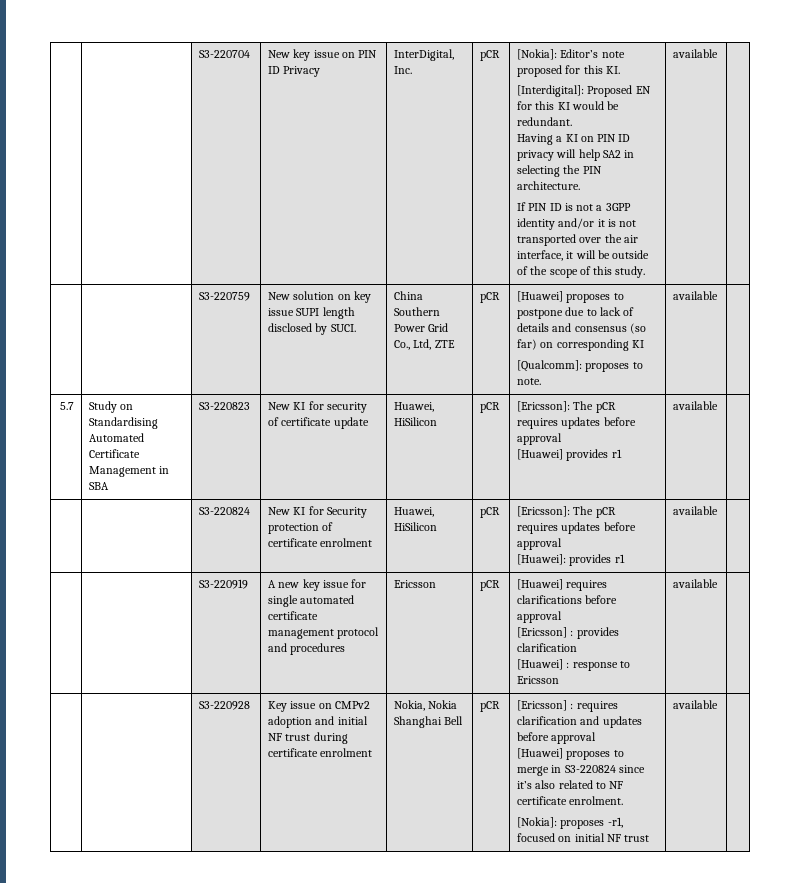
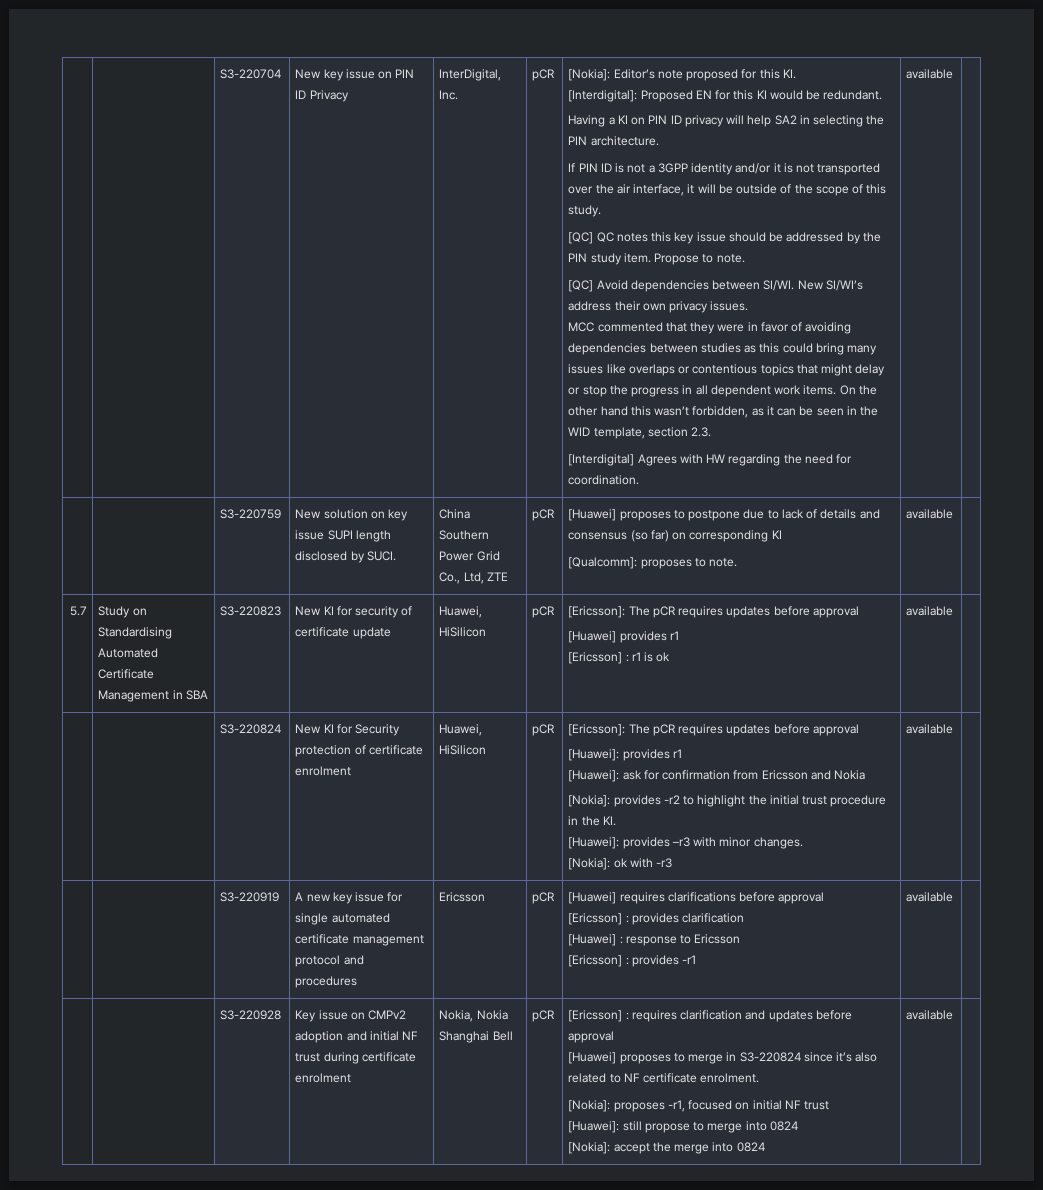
+ [QC] QC notes this key issue should be addressed by the PIN study item. Propose to note.
+ [QC] Avoid dependencies between SI/WI. New SI/WI’s address their own privacy issues.
+ MCC commented that they were in favor of avoiding dependencies between studies as this could bring many issues like overlaps or contentious topics that might delay or stop the progress in all dependent work items. On the other hand this wasn’t forbidden, as it can be seen in the WID template, section 2.3.
+ [Interdigital] Agrees with HW regarding the need for coordination.
  5.7 | Study on Standardising Automated Certificate Management in SBA | S3-220823 | New KI for security of certificate update | Huawei, HiSilicon | pCR | [Ericsson]: The pCR requires updates before approval
- [Huawei] provides r1 | available |
+ [Huawei] provides r1
+ [Ericsson] : r1 is ok | available |
+ [Huawei]: ask for confirmation from Ericsson and Nokia
+ [Nokia]: provides -r2 to highlight the initial trust procedure in the KI.
+ [Huawei]: provides –r3 with minor changes.
+ [Nokia]: ok with -r3
  | | S3-220919 | A new key issue for single automated certificate management protocol and procedures | Ericsson | pCR | [Huawei] requires clarifications before approval
  [Ericsson] : provides clarification
- [Huawei] : response to Ericsson | available |
+ [Huawei] : response to Ericsson
+ [Ericsson] : provides -r1 | available |
+ [Huawei]: still propose to merge into 0824
+ [Nokia]: accept the merge into 0824

